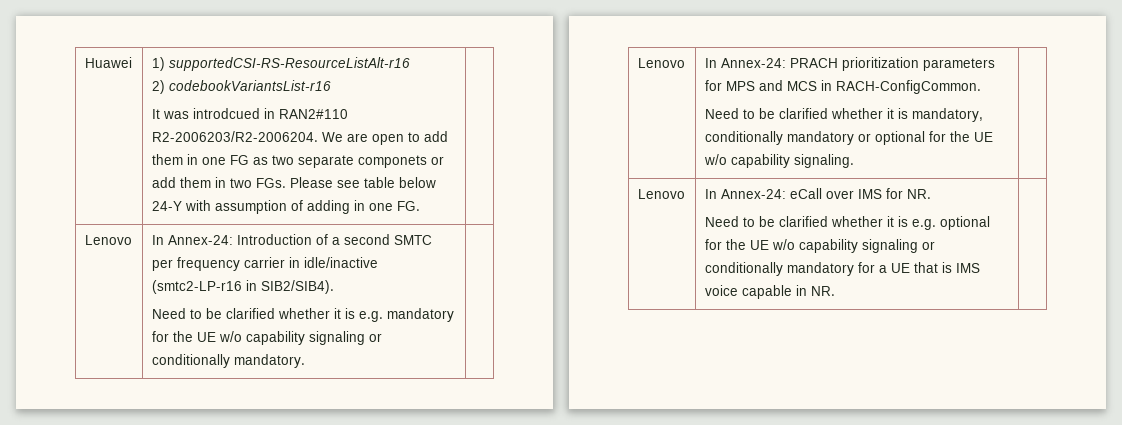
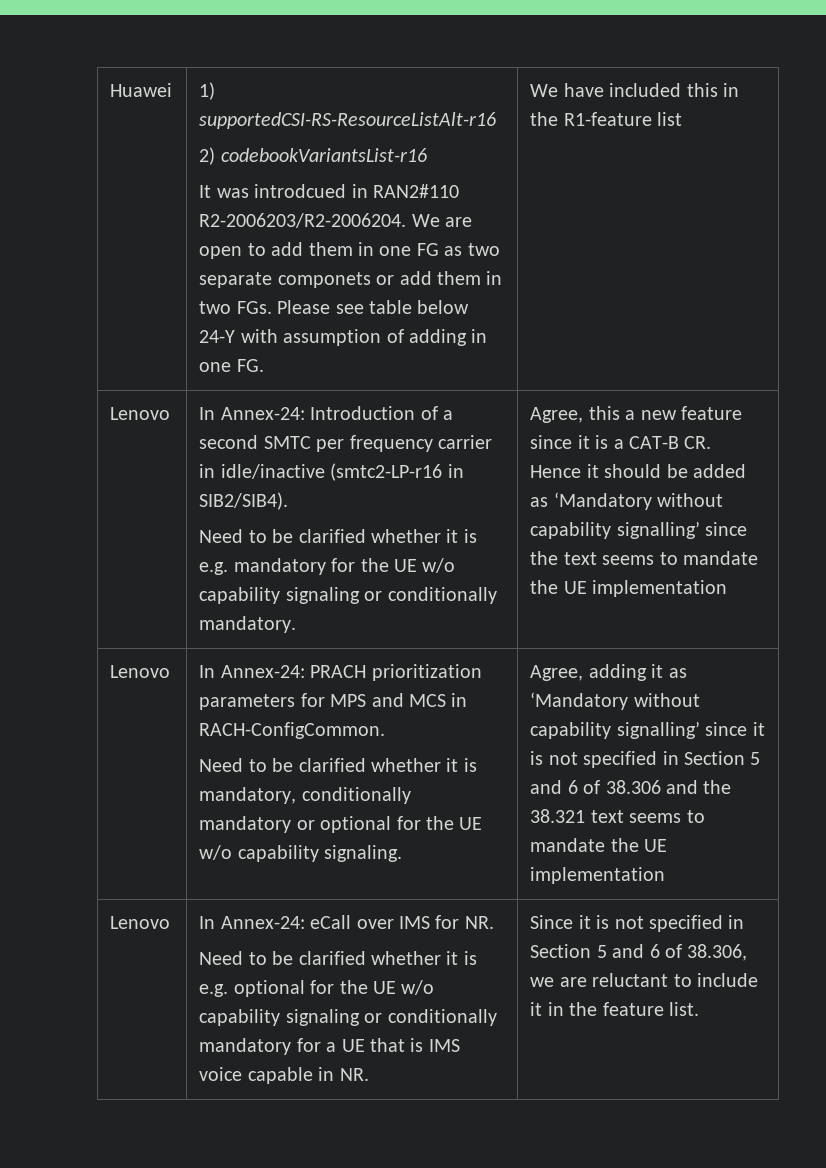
+ We have included this in the R1-feature list
+ Agree, this a new feature since it is a CAT-B CR. Hence it should be added as ‘Mandatory without capability signalling’ since the text seems to mandate the UE implementation
+ Agree, adding it as ‘Mandatory without capability signalling’ since it is not specified in Section 5 and 6 of 38.306 and the 38.321 text seems to mandate the UE implementation
+ Since it is not specified in Section 5 and 6 of 38.306, we are reluctant to include it in the feature list.

